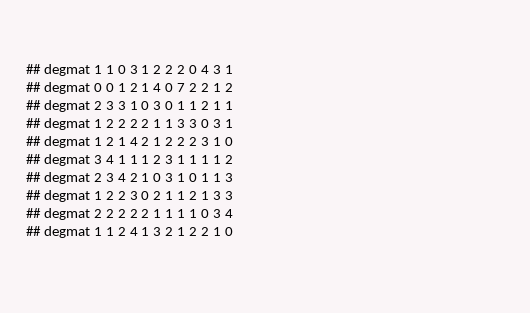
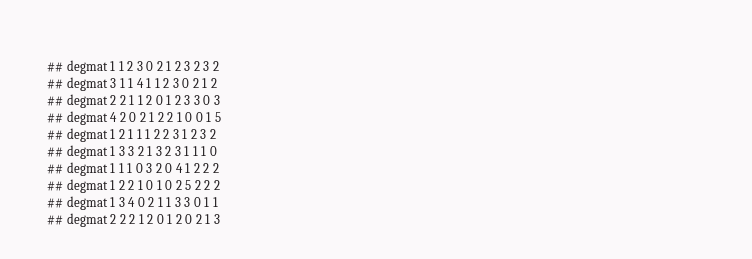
- ## degmat 1 1 0 3 1 2 2 2 0 4 3 1
- ## degmat 0 0 1 2 1 4 0 7 2 2 1 2
+ ## degmat 1 1 2 3 0 2 1 2 3 2 3 2
+ ## degmat 3 1 1 4 1 1 2 3 0 2 1 2
- ## degmat 2 3 3 1 0 3 0 1 1 2 1 1
- ## degmat 1 2 2 2 2 1 1 3 3 0 3 1
- ## degmat 1 2 1 4 2 1 2 2 2 3 1 0
- ## degmat 3 4 1 1 1 2 3 1 1 1 1 2
- ## degmat 2 3 4 2 1 0 3 1 0 1 1 3
- ## degmat 1 2 2 3 0 2 1 1 2 1 3 3
+ ## degmat 2 2 1 1 2 0 1 2 3 3 0 3
+ ## degmat 4 2 0 2 1 2 2 1 0 0 1 5
+ ## degmat 1 2 1 1 1 2 2 3 1 2 3 2
+ ## degmat 1 3 3 2 1 3 2 3 1 1 1 0
+ ## degmat 1 1 1 0 3 2 0 4 1 2 2 2
+ ## degmat 1 2 2 1 0 1 0 2 5 2 2 2
+ ## degmat 1 3 4 0 2 1 1 3 3 0 1 1
- ## degmat 2 2 2 2 2 1 1 1 1 0 3 4
- ## degmat 1 1 2 4 1 3 2 1 2 2 1 0
+ ## degmat 2 2 2 1 2 0 1 2 0 2 1 3

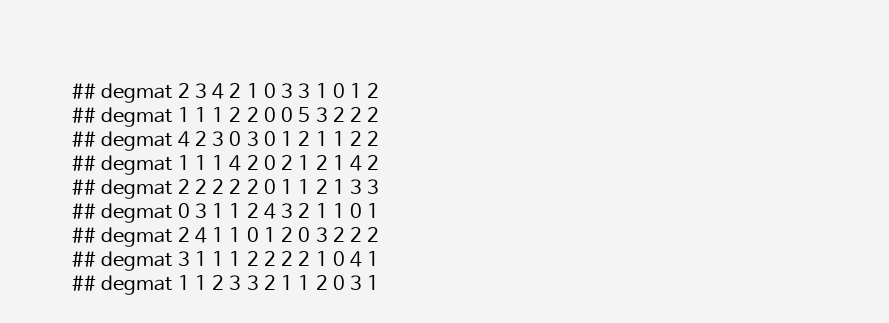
- ## degmat 1 1 2 3 0 2 1 2 3 2 3 2
+ ## degmat 2 3 4 2 1 0 3 3 1 0 1 2
+ ## degmat 1 1 1 2 2 0 0 5 3 2 2 2
+ ## degmat 4 2 3 0 3 0 1 2 1 1 2 2
+ ## degmat 1 1 1 4 2 0 2 1 2 1 4 2
+ ## degmat 2 2 2 2 2 0 1 1 2 1 3 3
+ ## degmat 0 3 1 1 2 4 3 2 1 1 0 1
+ ## degmat 2 4 1 1 0 1 2 0 3 2 2 2
- ## degmat 3 1 1 4 1 1 2 3 0 2 1 2
- ## degmat 2 2 1 1 2 0 1 2 3 3 0 3
- ## degmat 4 2 0 2 1 2 2 1 0 0 1 5
- ## degmat 1 2 1 1 1 2 2 3 1 2 3 2
- ## degmat 1 3 3 2 1 3 2 3 1 1 1 0
- ## degmat 1 1 1 0 3 2 0 4 1 2 2 2
- ## degmat 1 2 2 1 0 1 0 2 5 2 2 2
- ## degmat 1 3 4 0 2 1 1 3 3 0 1 1
- ## degmat 2 2 2 1 2 0 1 2 0 2 1 3
+ ## degmat 3 1 1 1 2 2 2 2 1 0 4 1
+ ## degmat 1 1 2 3 3 2 1 1 2 0 3 1

